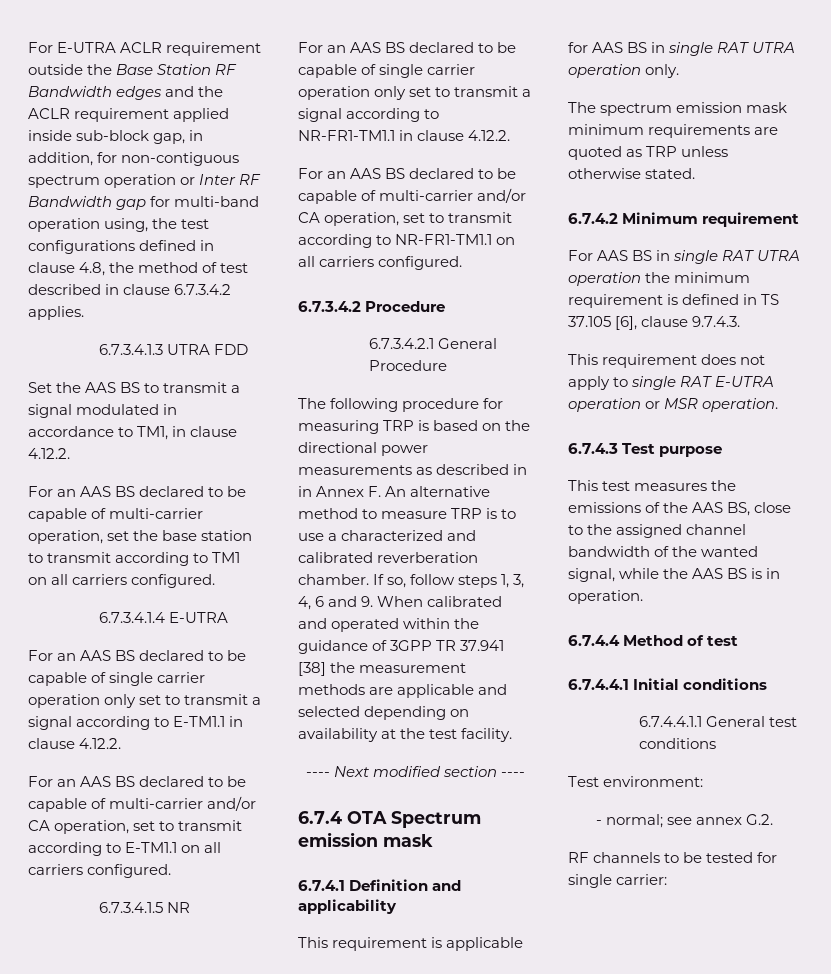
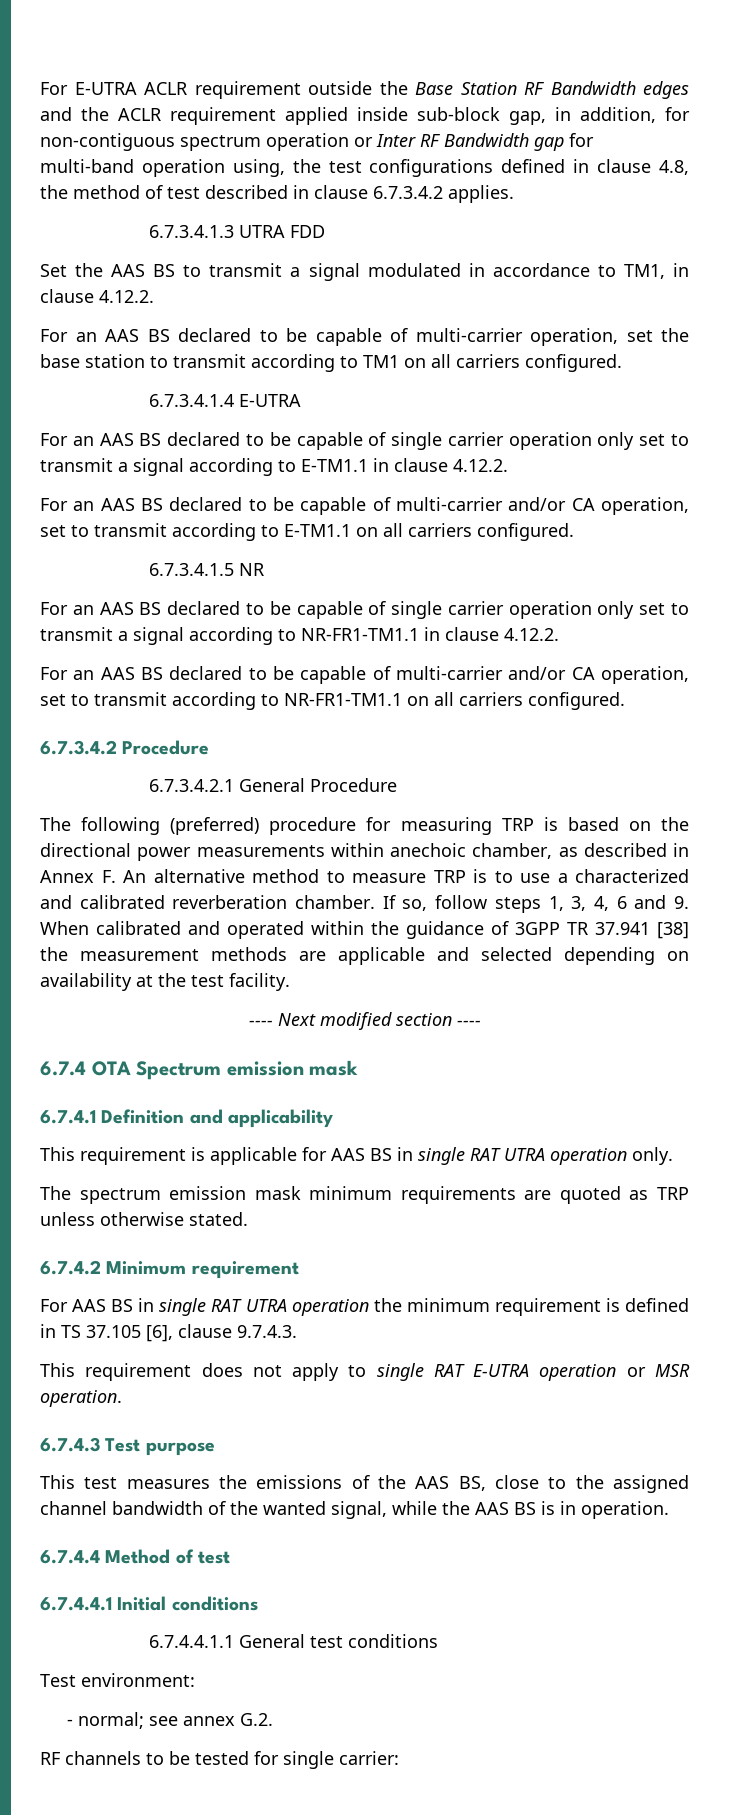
- The following procedure for measuring TRP is based on the directional power measurements as described in in Annex F. An alternative method to measure TRP is to use a characterized and calibrated reverberation chamber.
+ The following (preferred) procedure for measuring TRP is based on the directional power measurements within anechoic chamber, as described in Annex F. An alternative method to measure TRP is to use a characterized and calibrated reverberation chamber.

